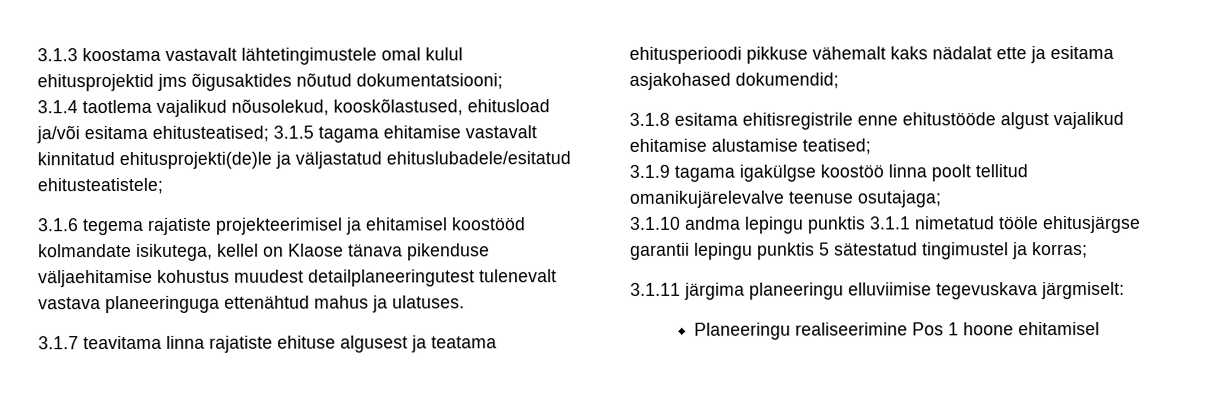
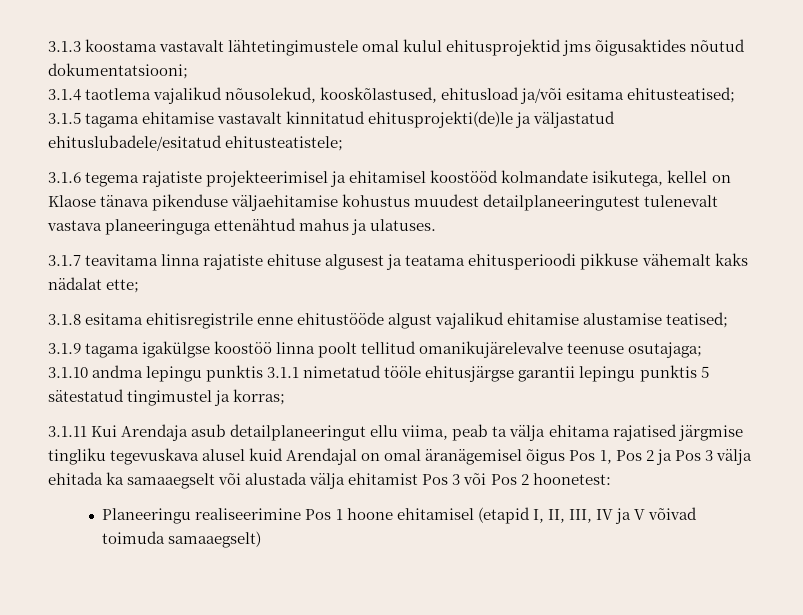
- 3.1.7 teavitama linna rajatiste ehituse algusest ja teatama ehitusperioodi pikkuse vähemalt kaks nädalat ette ja esitama asjakohased dokumendid;
+ 3.1.7 teavitama linna rajatiste ehituse algusest ja teatama ehitusperioodi pikkuse vähemalt kaks nädalat ette;
- 3.1.11 järgima planeeringu elluviimise tegevuskava järgmiselt:
+ 3.1.11 Kui Arendaja asub detailplaneeringut ellu viima, peab ta välja ehitama rajatised järgmise tingliku tegevuskava alusel kuid Arendajal on omal äranägemisel õigus Pos 1, Pos 2 ja Pos 3 välja ehitada ka samaaegselt või alustada välja ehitamist Pos 3 või Pos 2 hoonetest:
- Planeeringu realiseerimine Pos 1 hoone ehitamisel
+ Planeeringu realiseerimine Pos 1 hoone ehitamisel (etapid I, II, III, IV ja V võivad toimuda samaaegselt)

